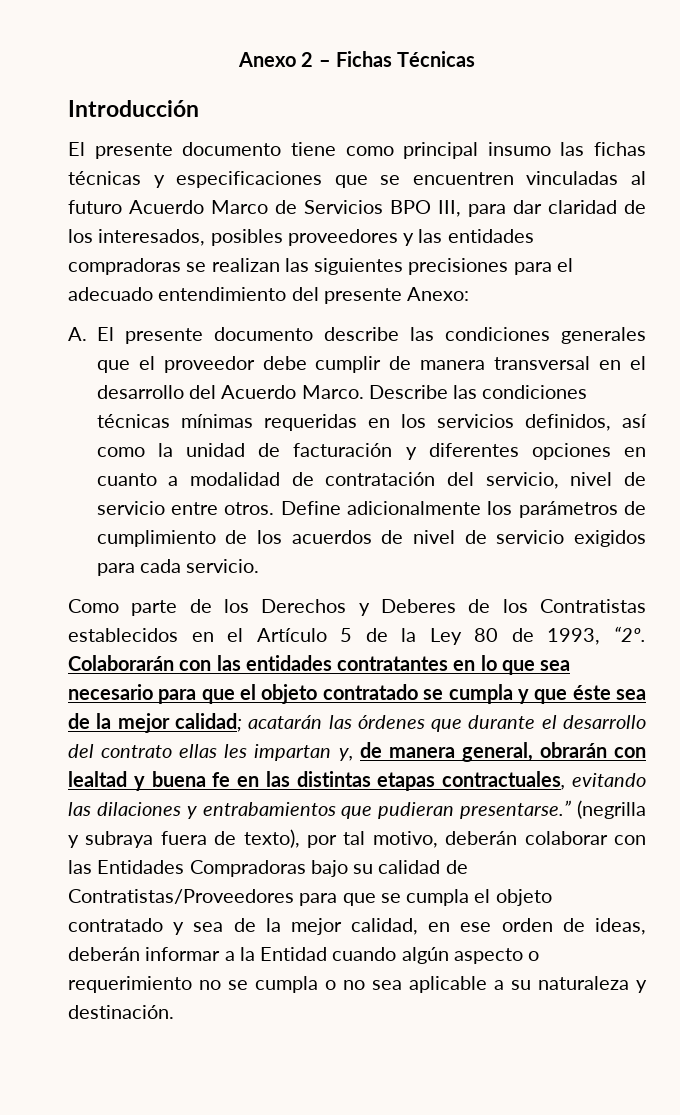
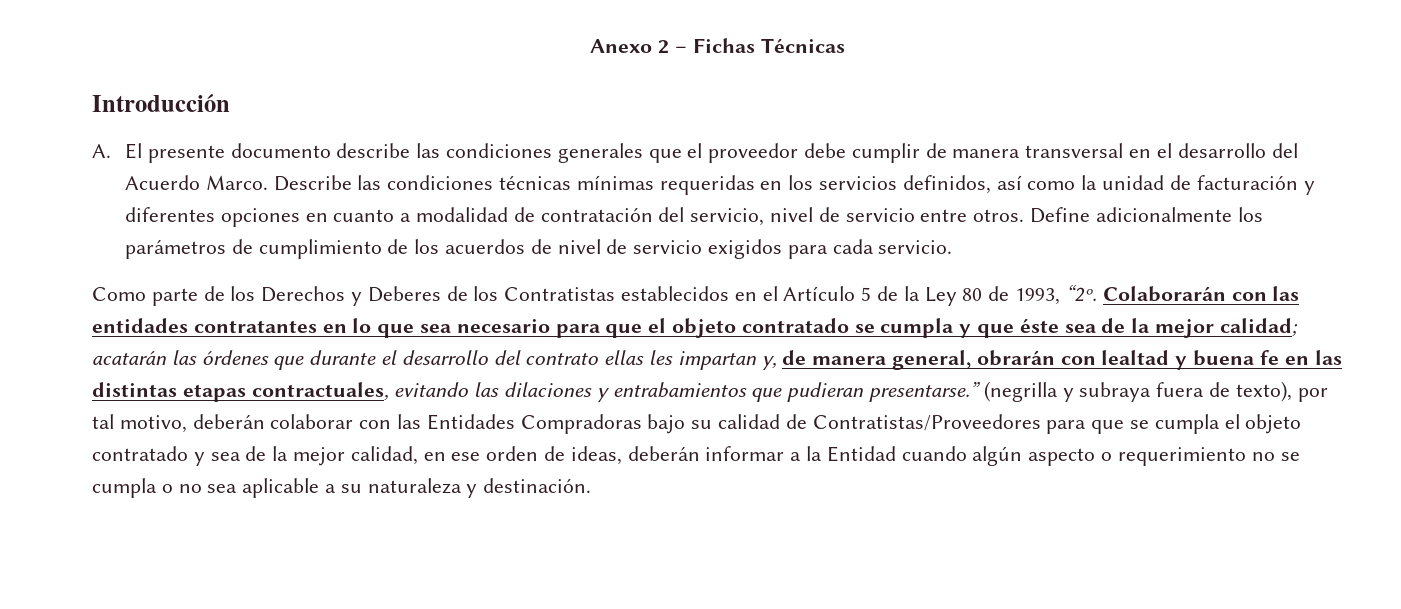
- El presente documento tiene como principal insumo las fichas técnicas y especificaciones que se encuentren vinculadas al futuro Acuerdo Marco de Servicios BPO III, para dar claridad de los interesados, posibles proveedores y las entidades compradoras se realizan las siguientes precisiones para el adecuado entendimiento del presente Anexo:

